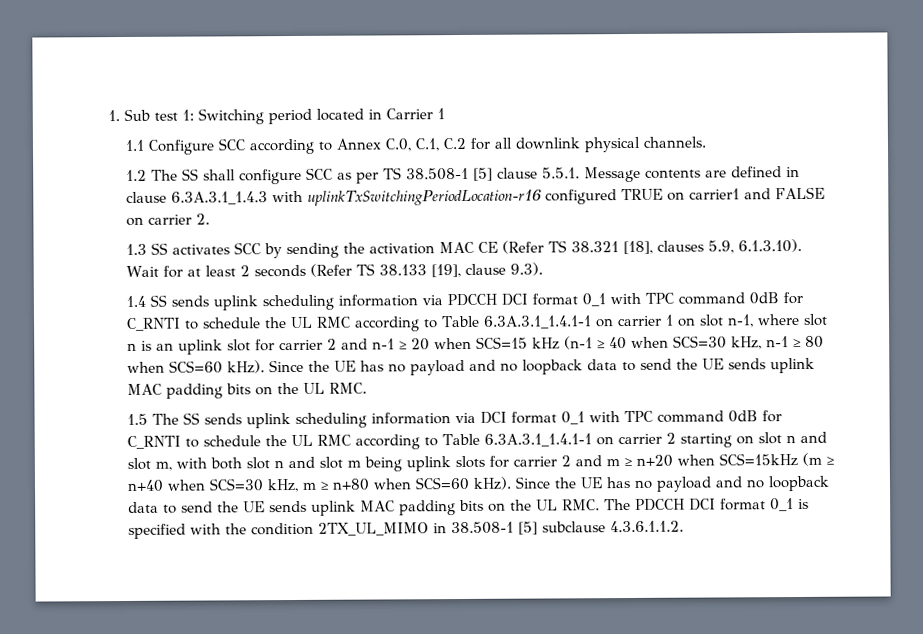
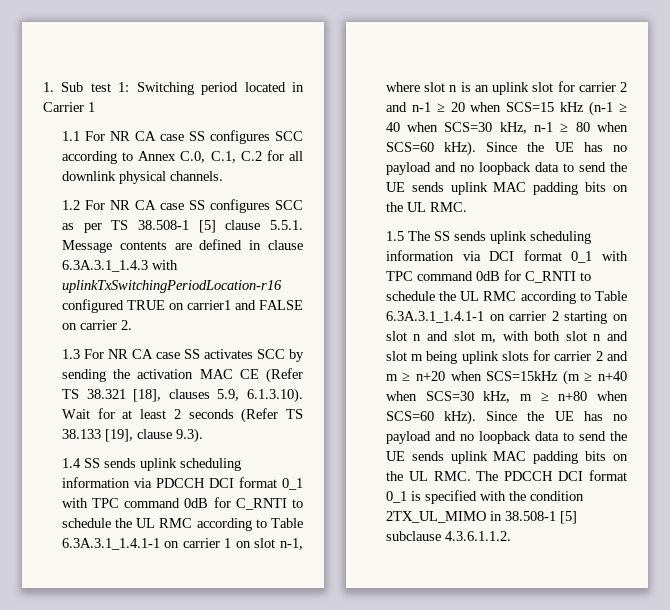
- 1.1 Configure SCC according to Annex C.0, C.1, C.2 for all downlink physical channels.
+ 1.1 For NR CA case SS configures SCC according to Annex C.0, C.1, C.2 for all downlink physical channels.
- 1.2 The SS shall configure SCC as per TS 38.508-1 [5] clause 5.5.1. Message contents are defined in clause 6.3A.3.1_1.4.3 with uplinkTxSwitchingPeriodLocation-r16 configured TRUE on carrier1 and FALSE on carrier 2.
+ 1.2 For NR CA case SS configures SCC as per TS 38.508-1 [5] clause 5.5.1. Message contents are defined in clause 6.3A.3.1_1.4.3 with uplinkTxSwitchingPeriodLocation-r16 configured TRUE on carrier1 and FALSE on carrier 2.
- 1.3 SS activates SCC by sending the activation MAC CE (Refer TS 38.321 [18], clauses 5.9, 6.1.3.10). Wait for at least 2 seconds (Refer TS 38.133 [19], clause 9.3).
+ 1.3 For NR CA case SS activates SCC by sending the activation MAC CE (Refer TS 38.321 [18], clauses 5.9, 6.1.3.10). Wait for at least 2 seconds (Refer TS 38.133 [19], clause 9.3).

